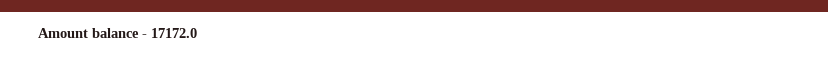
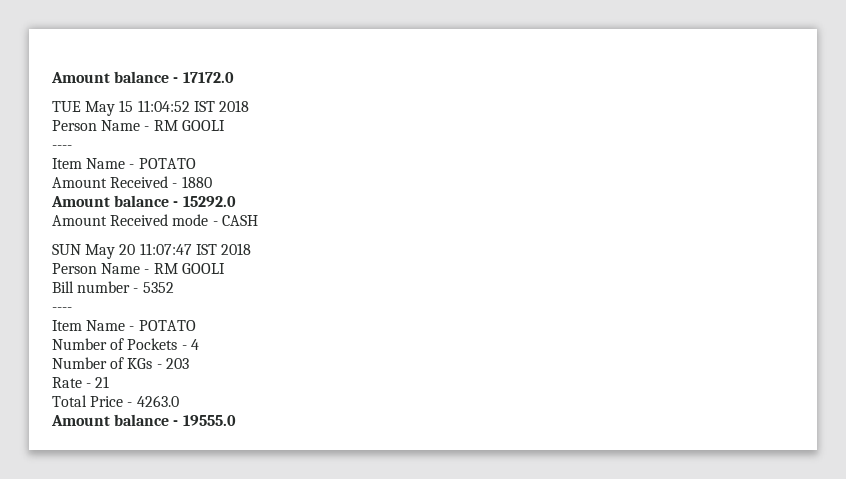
+ TUE May 15 11:04:52 IST 2018
+ Person Name - RM GOOLI
+ ----
+ Item Name - POTATO
+ Amount Received - 1880
+ Amount balance - 15292.0
+ Amount Received mode - CASH
+ SUN May 20 11:07:47 IST 2018
+ Person Name - RM GOOLI
+ Bill number - 5352
+ ----
+ Item Name - POTATO
+ Number of Pockets - 4
+ Number of KGs - 203
+ Rate - 21
+ Total Price - 4263.0
+ Amount balance - 19555.0

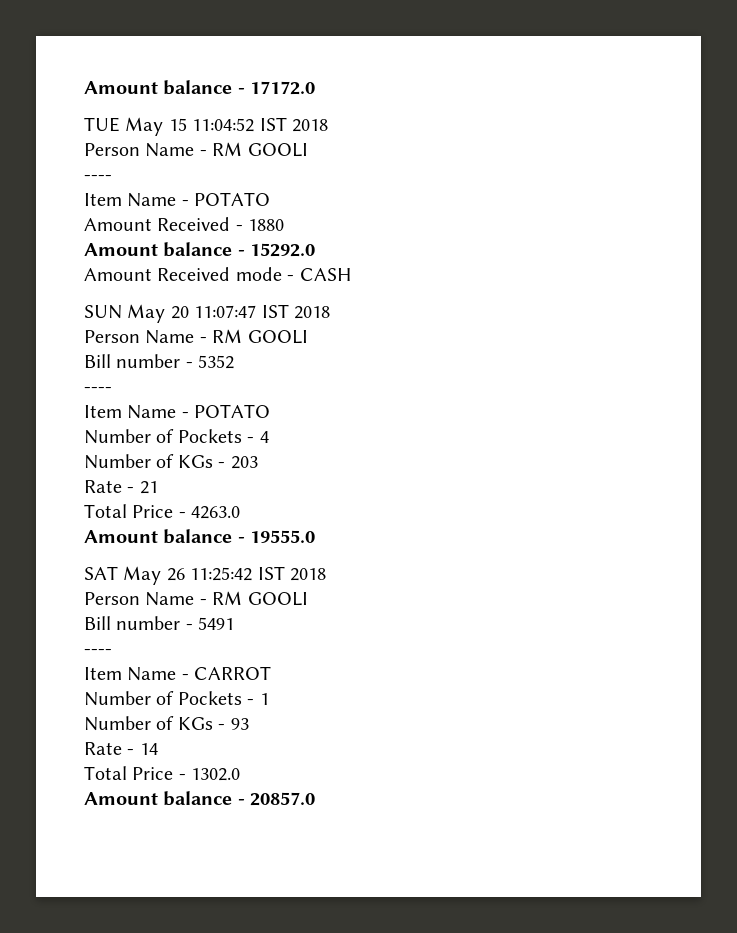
+ SAT May 26 11:25:42 IST 2018
+ Person Name - RM GOOLI
+ Bill number - 5491
+ ----
+ Item Name - CARROT
+ Number of Pockets - 1
+ Number of KGs - 93
+ Rate - 14
+ Total Price - 1302.0
+ Amount balance - 20857.0

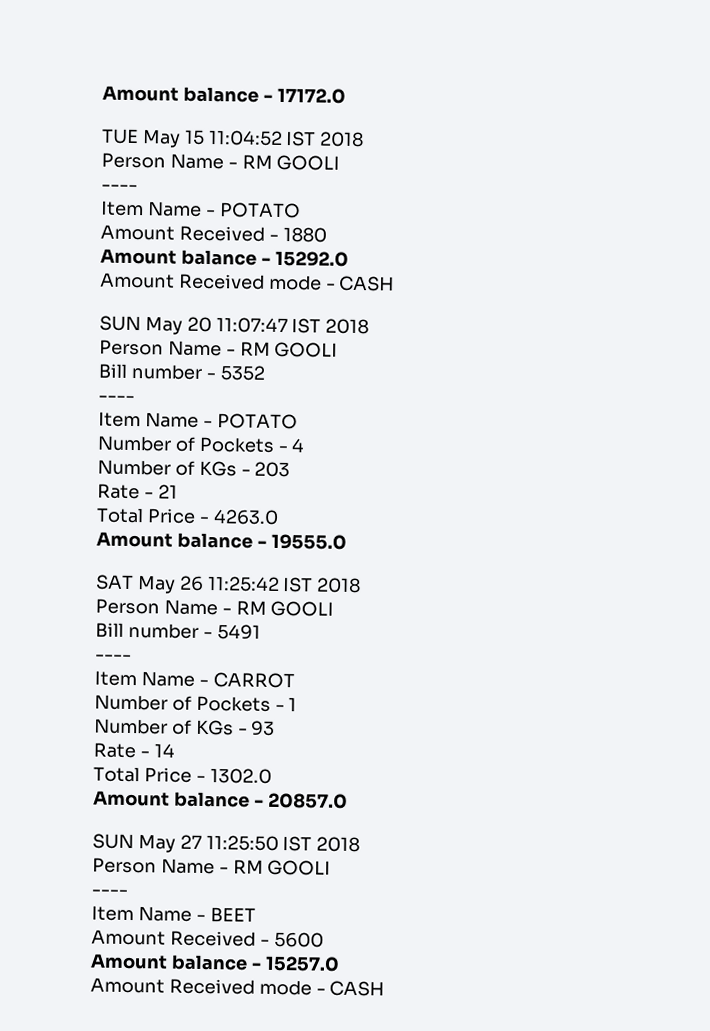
+ SUN May 27 11:25:50 IST 2018
+ Person Name - RM GOOLI
+ ----
+ Item Name - BEET
+ Amount Received - 5600
+ Amount balance - 15257.0
+ Amount Received mode - CASH

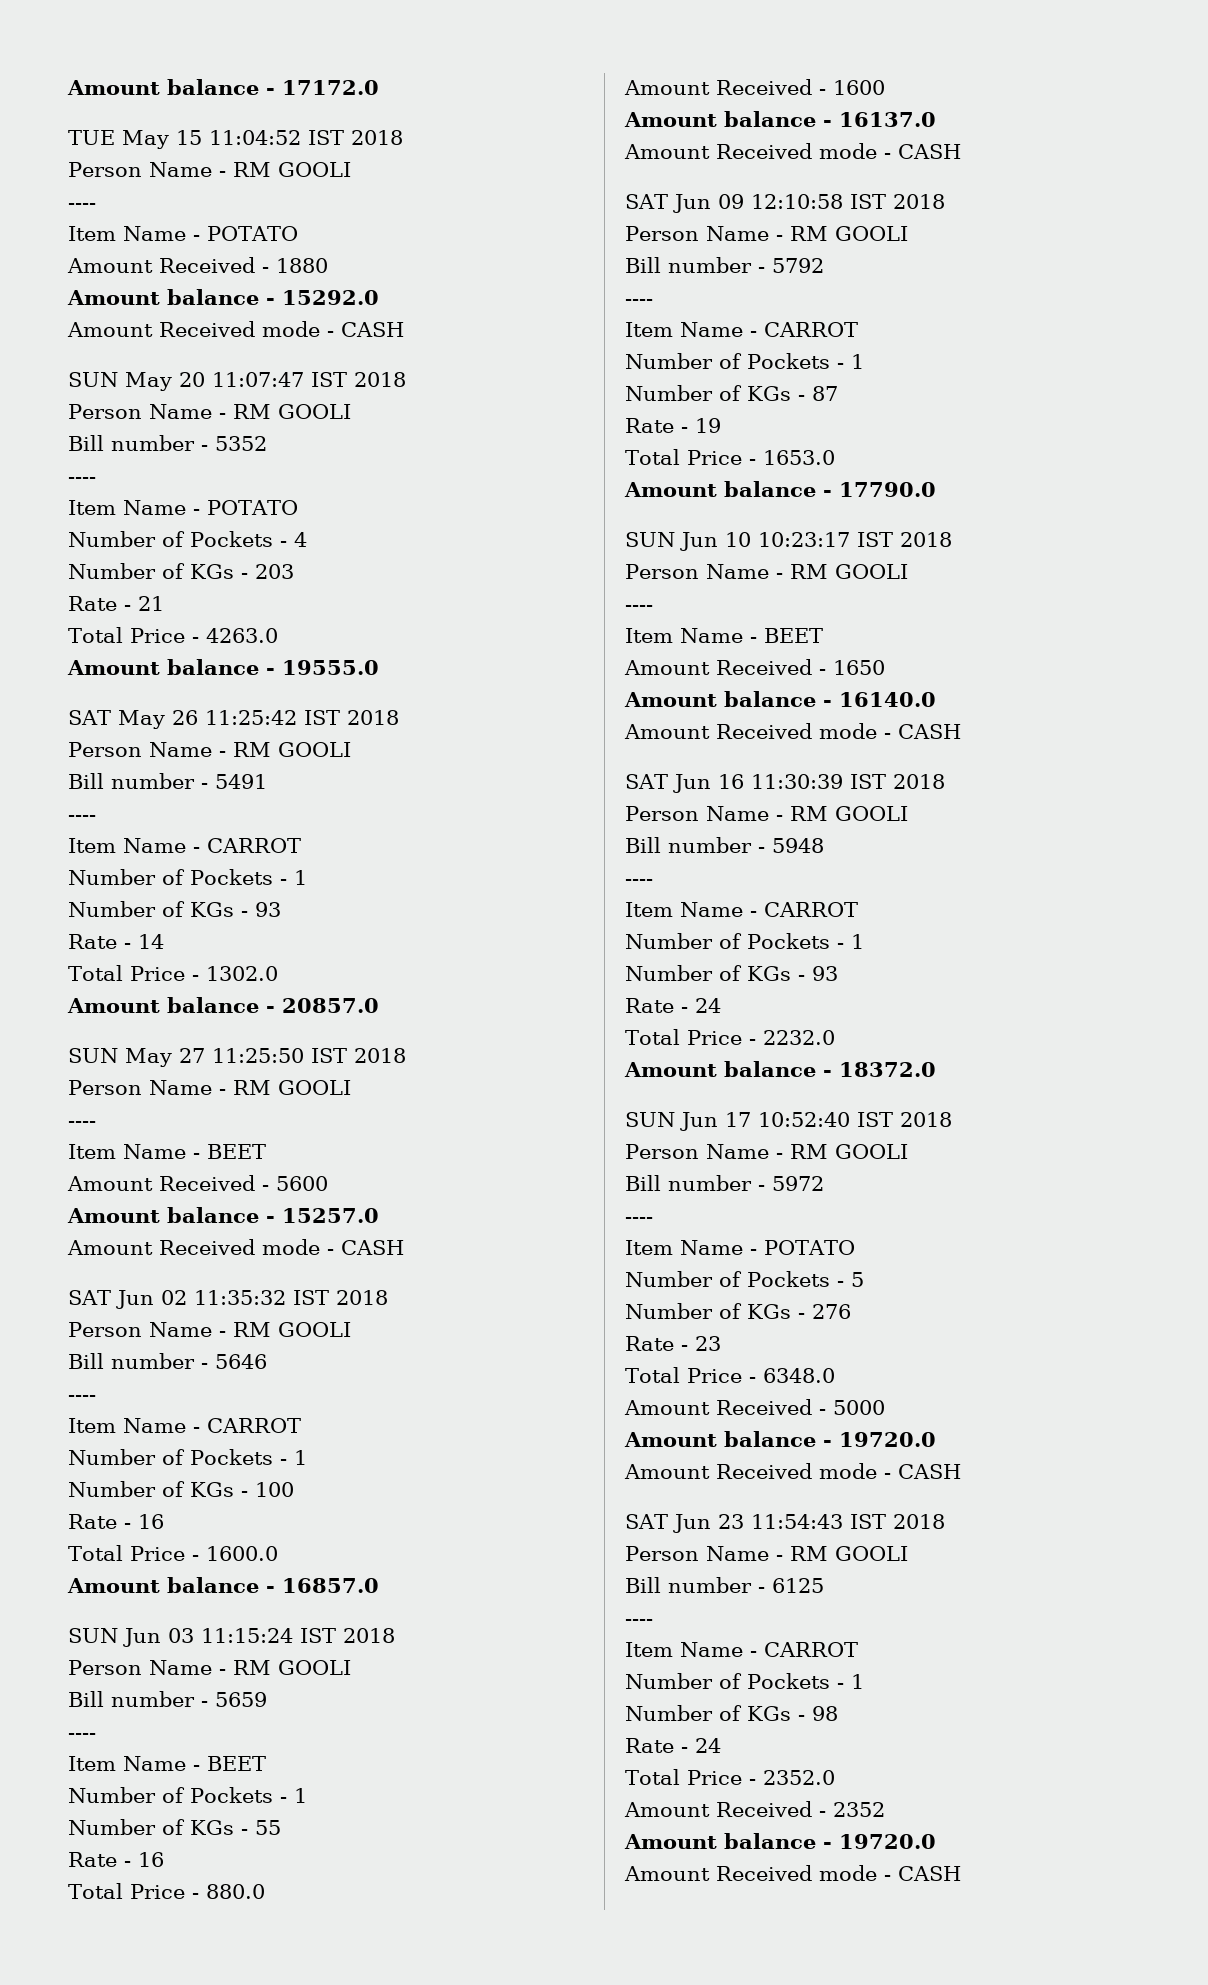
+ SAT Jun 02 11:35:32 IST 2018
+ Person Name - RM GOOLI
+ Bill number - 5646
+ ----
+ Item Name - CARROT
+ Number of Pockets - 1
+ Number of KGs - 100
+ Rate - 16
+ Total Price - 1600.0
+ Amount balance - 16857.0
+ SUN Jun 03 11:15:24 IST 2018
+ Person Name - RM GOOLI
+ Bill number - 5659
+ ----
+ Item Name - BEET
+ Number of Pockets - 1
+ Number of KGs - 55
+ Rate - 16
+ Total Price - 880.0
+ Amount Received - 1600
+ Amount balance - 16137.0
+ Amount Received mode - CASH
+ SAT Jun 09 12:10:58 IST 2018
+ Person Name - RM GOOLI
+ Bill number - 5792
+ ----
+ Item Name - CARROT
+ Number of Pockets - 1
+ Number of KGs - 87
+ Rate - 19
+ Total Price - 1653.0
+ Amount balance - 17790.0
+ SUN Jun 10 10:23:17 IST 2018
+ Person Name - RM GOOLI
+ ----
+ Item Name - BEET
+ Amount Received - 1650
+ Amount balance - 16140.0
+ Amount Received mode - CASH
+ SAT Jun 16 11:30:39 IST 2018
+ Person Name - RM GOOLI
+ Bill number - 5948
+ ----
+ Item Name - CARROT
+ Number of Pockets - 1
+ Number of KGs - 93
+ Rate - 24
+ Total Price - 2232.0
+ Amount balance - 18372.0
+ SUN Jun 17 10:52:40 IST 2018
+ Person Name - RM GOOLI
+ Bill number - 5972
+ ----
+ Item Name - POTATO
+ Number of Pockets - 5
+ Number of KGs - 276
+ Rate - 23
+ Total Price - 6348.0
+ Amount Received - 5000
+ Amount balance - 19720.0
+ Amount Received mode - CASH
+ SAT Jun 23 11:54:43 IST 2018
+ Person Name - RM GOOLI
+ Bill number - 6125
+ ----
+ Item Name - CARROT
+ Number of Pockets - 1
+ Number of KGs - 98
+ Rate - 24
+ Total Price - 2352.0
+ Amount Received - 2352
+ Amount balance - 19720.0
+ Amount Received mode - CASH

